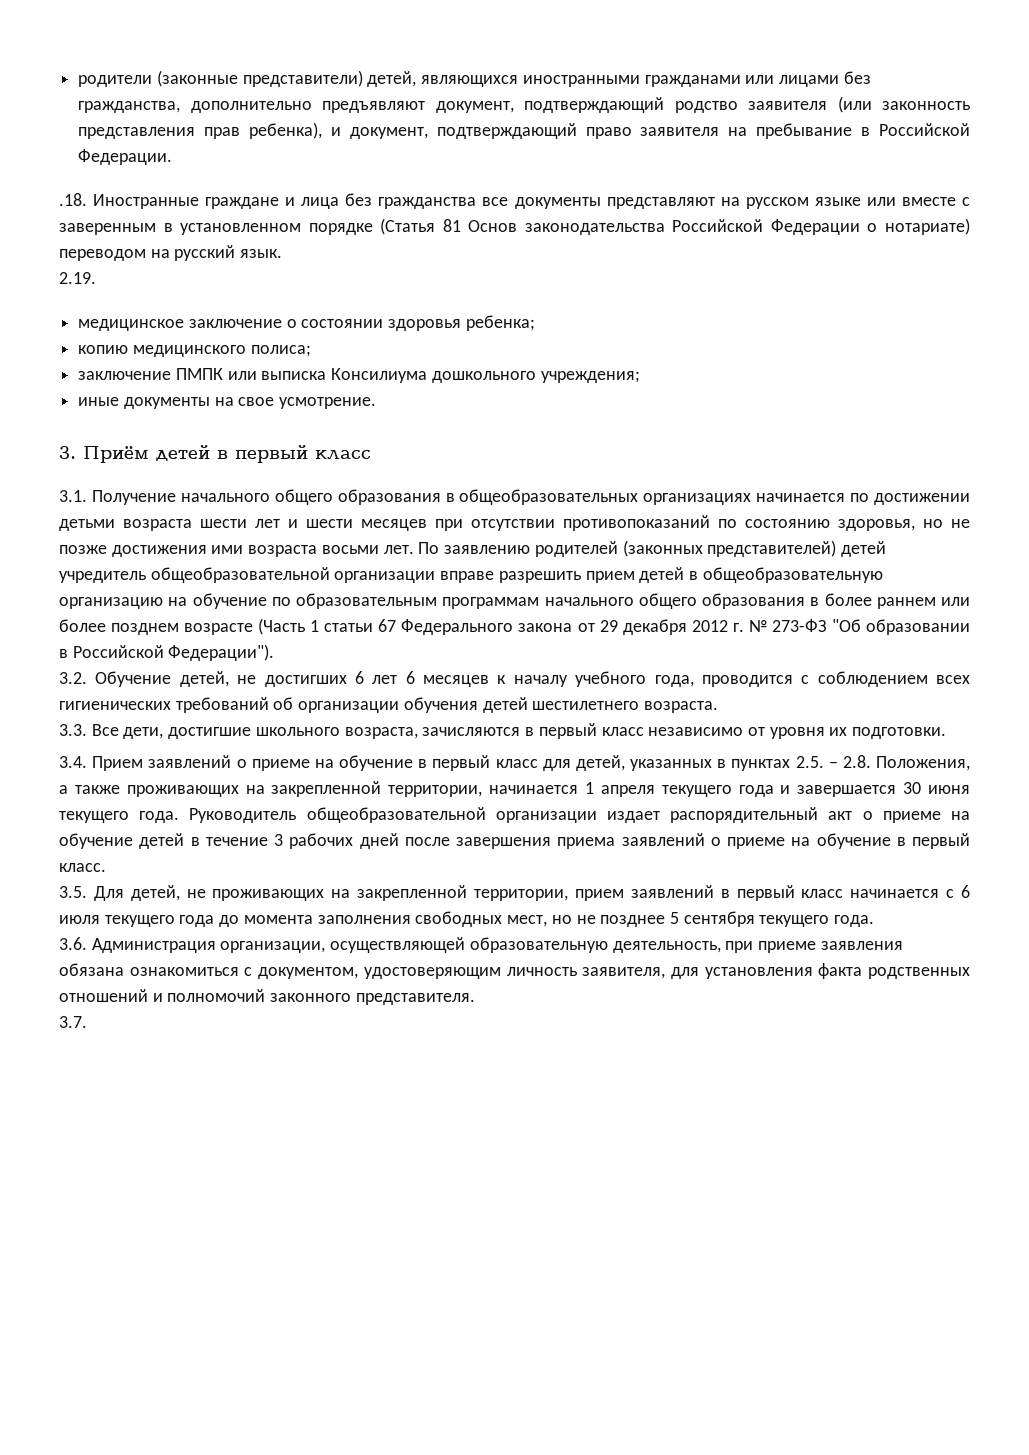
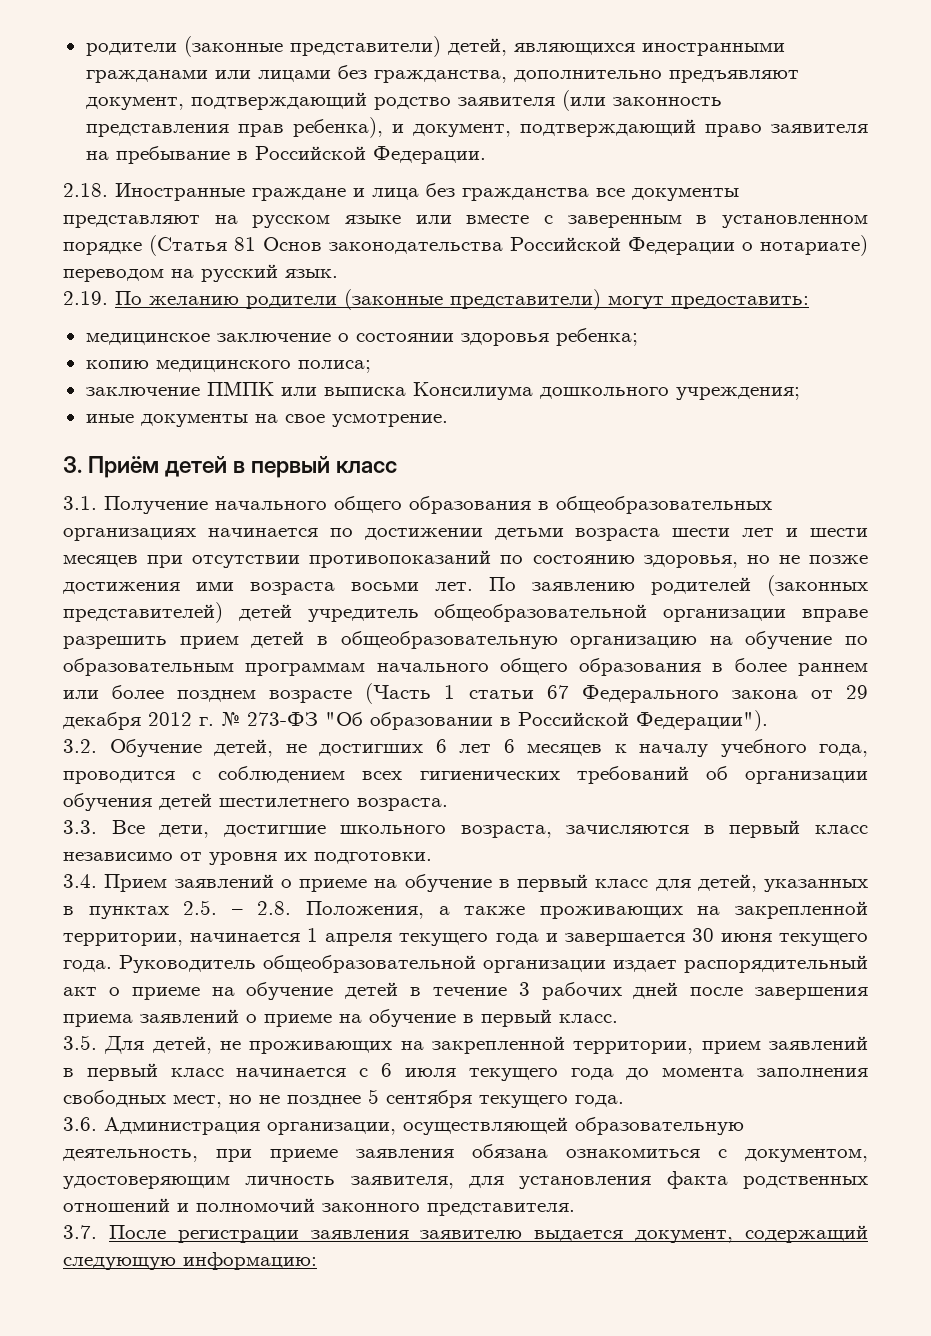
- .18. Иностранные граждане и лица без гражданства все документы представляют на русском языке или вместе с заверенным в установленном порядке (Статья 81 Основ законодательства Российской Федерации о нотариате) переводом на русский язык.
+ 2.18. Иностранные граждане и лица без гражданства все документы представляют на русском языке или вместе с заверенным в установленном порядке (Статья 81 Основ законодательства Российской Федерации о нотариате) переводом на русский язык.
- 2.19.
+ 2.19. По желанию родители (законные представители) могут предоставить:
- 3.7.
+ 3.7. После регистрации заявления заявителю выдается документ, содержащий следующую информацию:

